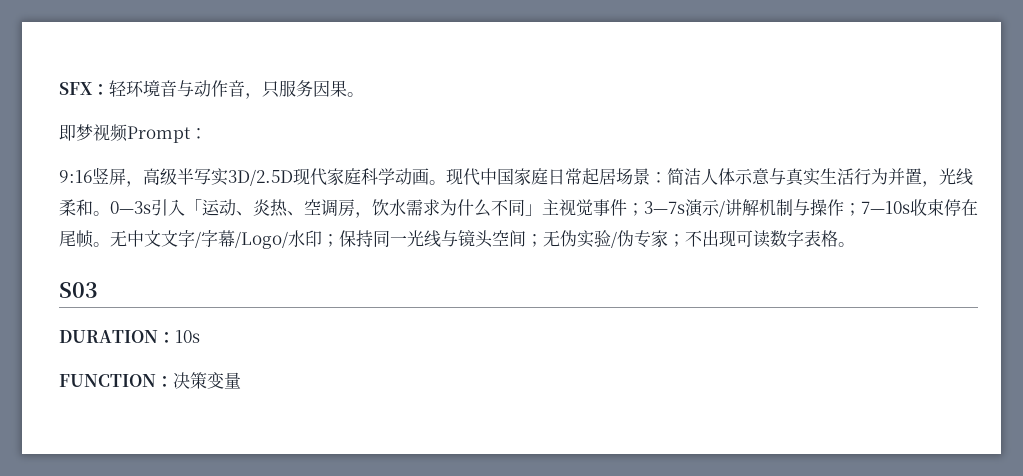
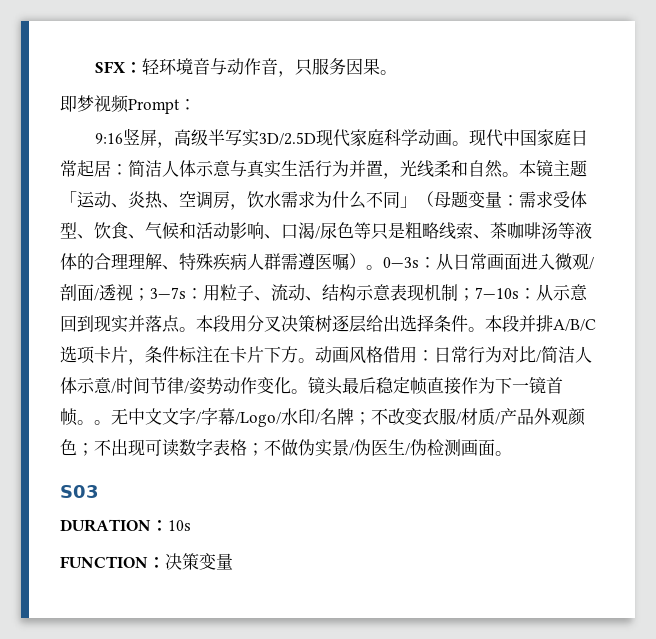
- 现代中国家庭日常起居场景：简洁人体示意与真实生活行为并置，光线柔和。0—3s引入「运动、炎热、空调房，饮水需求为什么不同」主视觉事件；3—7s演示/讲解机制与操作；7—10s收束停在尾帧。
+ 现代中国家庭日常起居：简洁人体示意与真实生活行为并置，光线柔和自然。本镜主题「运动、炎热、空调房，饮水需求为什么不同」（母题变量：需求受体型、饮食、气候和活动影响、口渴/尿色等只是粗略线索、茶咖啡汤等液体的合理理解、特殊疾病人群需遵医嘱）。0—3s：从日常画面进入微观/剖面/透视；3—7s：用粒子、流动、结构示意表现机制；7—10s：从示意回到现实并落点。本段用分叉决策树逐层给出选择条件。本段并排A/B/C选项卡片，条件标注在卡片下方。动画风格借用：日常行为对比/简洁人体示意/时间节律/姿势动作变化。镜头最后稳定帧直接作为下一镜首帧。。
- 无中文文字/字幕/Logo/水印；保持同一光线与镜头空间；无伪实验/伪专家；不出现可读数字表格。
+ 无中文文字/字幕/Logo/水印/名牌；不改变衣服/材质/产品外观颜色；不出现可读数字表格；不做伪实景/伪医生/伪检测画面。

